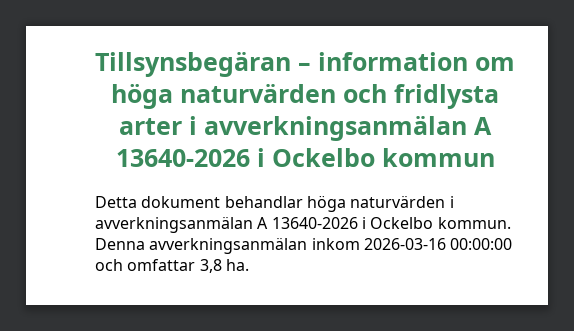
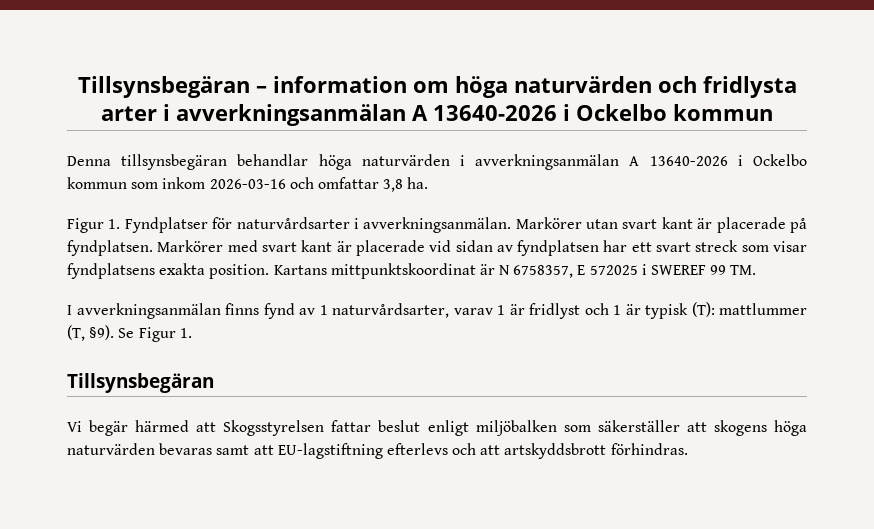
- Detta dokument behandlar höga naturvärden i avverkningsanmälan A 13640-2026 i Ockelbo kommun. Denna avverkningsanmälan inkom 2026-03-16 00:00:00 och omfattar 3,8 ha.
+ Denna tillsynsbegäran behandlar höga naturvärden i avverkningsanmälan A 13640-2026 i Ockelbo kommun som inkom 2026-03-16 och omfattar 3,8 ha.
+ Figur 1. Fyndplatser för naturvårdsarter i avverkningsanmälan. Markörer utan svart kant är placerade på fyndplatsen. Markörer med svart kant är placerade vid sidan av fyndplatsen har ett svart streck som visar fyndplatsens exakta position. Kartans mittpunktskoordinat är N 6758357, E 572025 i SWEREF 99 TM.
+ I avverkningsanmälan finns fynd av 1 naturvårdsarter, varav 1 är fridlyst och 1 är typisk (T): mattlummer (T, §9). Se Figur 1.
+ Tillsynsbegäran
+ Vi begär härmed att Skogsstyrelsen fattar beslut enligt miljöbalken som säkerställer att skogens höga naturvärden bevaras samt att EU-lagstiftning efterlevs och att artskyddsbrott förhindras.

